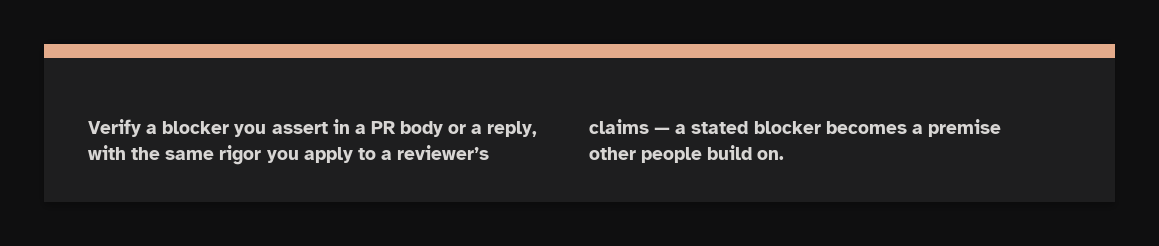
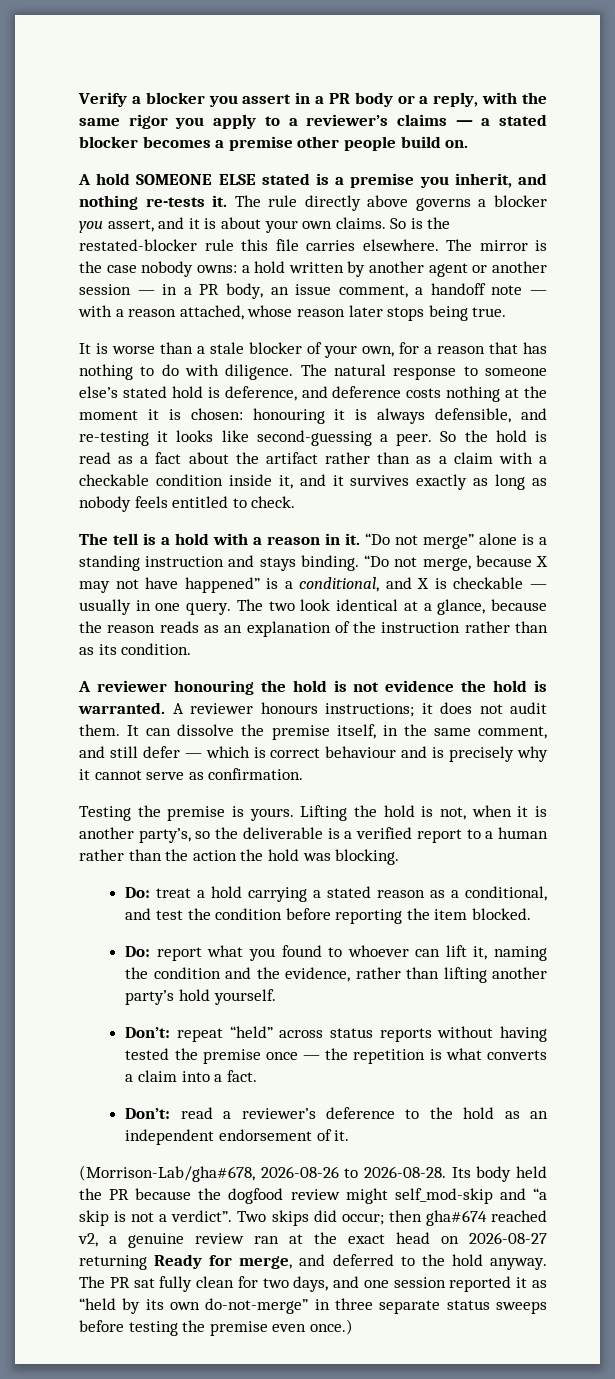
+ A hold SOMEONE ELSE stated is a premise you inherit, and nothing re-tests it. The rule directly above governs a blocker you assert, and it is about your own claims. So is the restated-blocker rule this file carries elsewhere. The mirror is the case nobody owns: a hold written by another agent or another session — in a PR body, an issue comment, a handoff note — with a reason attached, whose reason later stops being true.
+ It is worse than a stale blocker of your own, for a reason that has nothing to do with diligence. The natural response to someone else’s stated hold is deference, and deference costs nothing at the moment it is chosen: honouring it is always defensible, and re-testing it looks like second-guessing a peer. So the hold is read as a fact about the artifact rather than as a claim with a checkable condition inside it, and it survives exactly as long as nobody feels entitled to check.
+ The tell is a hold with a reason in it. “Do not merge” alone is a standing instruction and stays binding. “Do not merge, because X may not have happened” is a conditional, and X is checkable — usually in one query. The two look identical at a glance, because the reason reads as an explanation of the instruction rather than as its condition.
+ A reviewer honouring the hold is not evidence the hold is warranted. A reviewer honours instructions; it does not audit them. It can dissolve the premise itself, in the same comment, and still defer — which is correct behaviour and is precisely why it cannot serve as confirmation.
+ Testing the premise is yours. Lifting the hold is not, when it is another party’s, so the deliverable is a verified report to a human rather than the action the hold was blocking.
+ Do: treat a hold carrying a stated reason as a conditional, and test the condition before reporting the item blocked.
+ Do: report what you found to whoever can lift it, naming the condition and the evidence, rather than lifting another party’s hold yourself.
+ Don’t: repeat “held” across status reports without having tested the premise once — the repetition is what converts a claim into a fact.
+ Don’t: read a reviewer’s deference to the hold as an independent endorsement of it.
+ (Morrison-Lab/gha#678, 2026-08-26 to 2026-08-28. Its body held the PR because the dogfood review might self_mod-skip and “a skip is not a verdict”. Two skips did occur; then gha#674 reached v2, a genuine review ran at the exact head on 2026-08-27 returning Ready for merge, and deferred to the hold anyway. The PR sat fully clean for two days, and one session reported it as “held by its own do-not-merge” in three separate status sweeps before testing the premise even once.)

